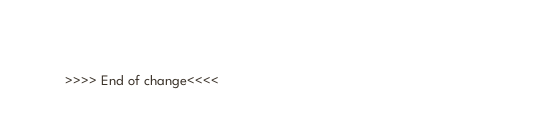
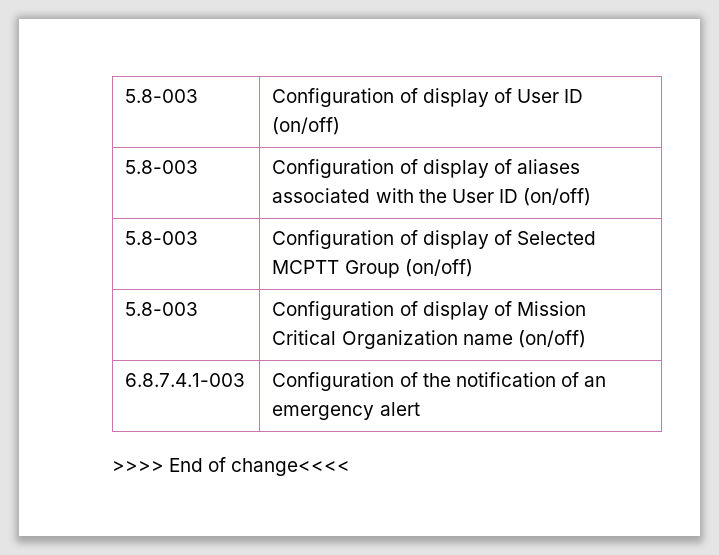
+ 5.8-003 | Configuration of display of User ID (on/off)
+ 5.8-003 | Configuration of display of aliases associated with the User ID (on/off)
+ 5.8-003 | Configuration of display of Selected MCPTT Group (on/off)
+ 5.8-003 | Configuration of display of Mission Critical Organization name (on/off)
+ 6.8.7.4.1-003 | Configuration of the notification of an emergency alert

